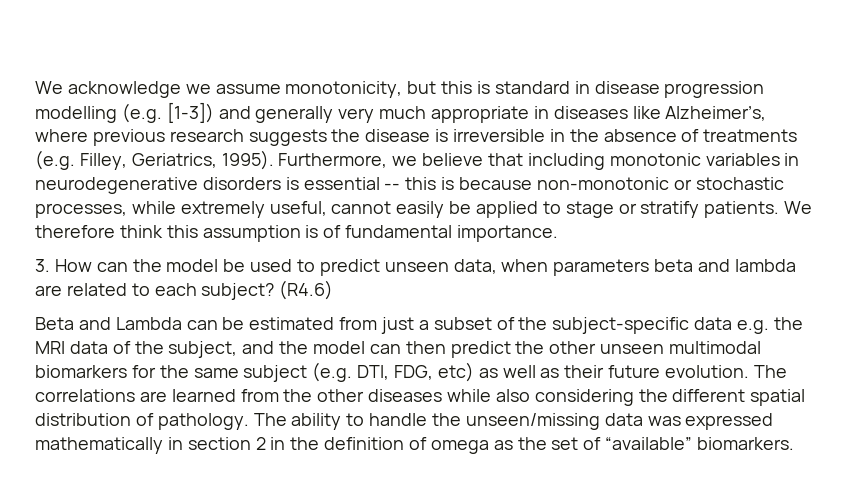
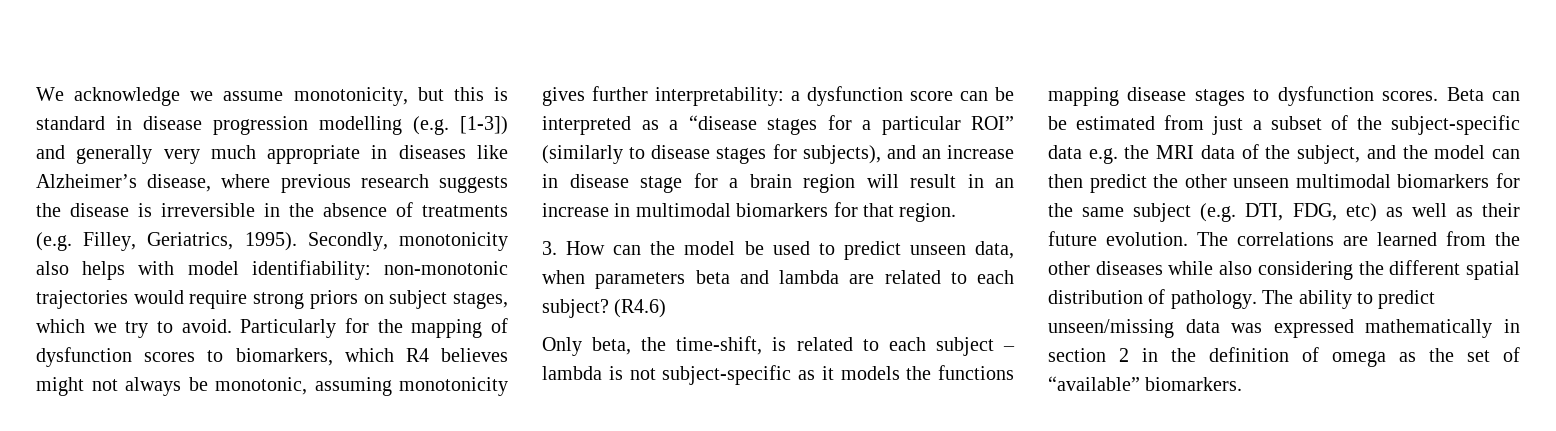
- We acknowledge we assume monotonicity, but this is standard in disease progression modelling (e.g. [1-3]) and generally very much appropriate in diseases like Alzheimer’s, where previous research suggests the disease is irreversible in the absence of treatments (e.g. Filley, Geriatrics, 1995).
+ We acknowledge we assume monotonicity, but this is standard in disease progression modelling (e.g. [1-3]) and generally very much appropriate in diseases like Alzheimer’s disease, where previous research suggests the disease is irreversible in the absence of treatments (e.g. Filley, Geriatrics, 1995).
- Furthermore, we believe that including monotonic variables in neurodegenerative disorders is essential -- this is because non-monotonic or stochastic processes, while extremely useful, cannot easily be applied to stage or stratify patients. We therefore think this assumption is of fundamental importance.
+ Secondly, monotonicity also helps with model identifiability: non-monotonic trajectories would require strong priors on subject stages, which we try to avoid. Particularly for the mapping of dysfunction scores to biomarkers, which R4 believes might not always be monotonic, assuming monotonicity gives further interpretability: a dysfunction score can be interpreted as a “disease stages for a particular ROI” (similarly to disease stages for subjects), and an increase in disease stage for a brain region will result in an increase in multimodal biomarkers for that region.
- Beta and Lambda can be estimated from just a subset of the subject-specific data e.g. the MRI data of the subject, and the model can then predict the other unseen multimodal biomarkers for the same subject (e.g. DTI, FDG, etc) as well as their future evolution.
+ Only beta, the time-shift, is related to each subject – lambda is not subject-specific as it models the functions mapping disease stages to dysfunction scores. Beta can be estimated from just a subset of the subject-specific data e.g. the MRI data of the subject, and the model can then predict the other unseen multimodal biomarkers for the same subject (e.g. DTI, FDG, etc) as well as their future evolution.
- The ability to handle the unseen/missing data was expressed mathematically in section 2 in the definition of omega as the set of “available” biomarkers.
+ The ability to predict unseen/missing data was expressed mathematically in section 2 in the definition of omega as the set of “available” biomarkers.

